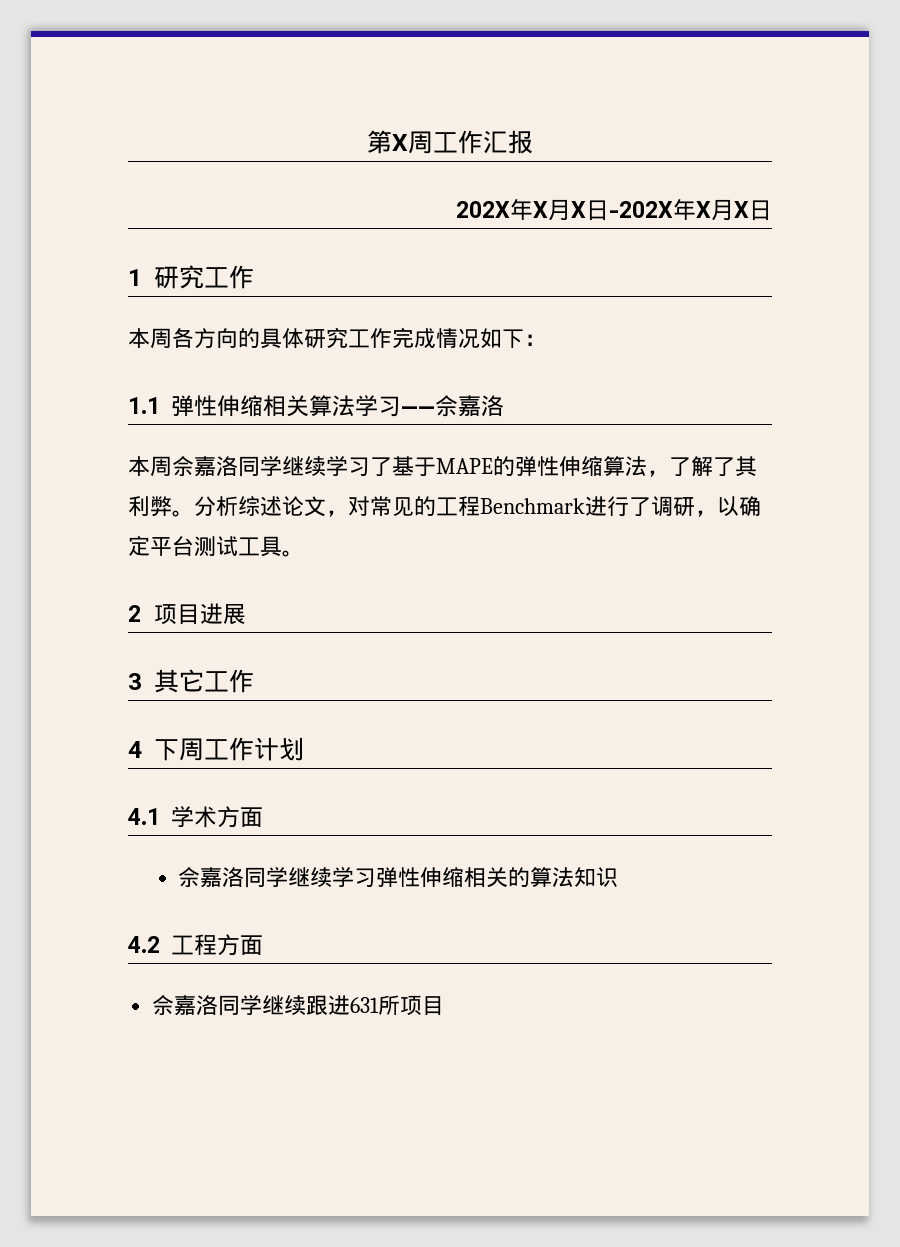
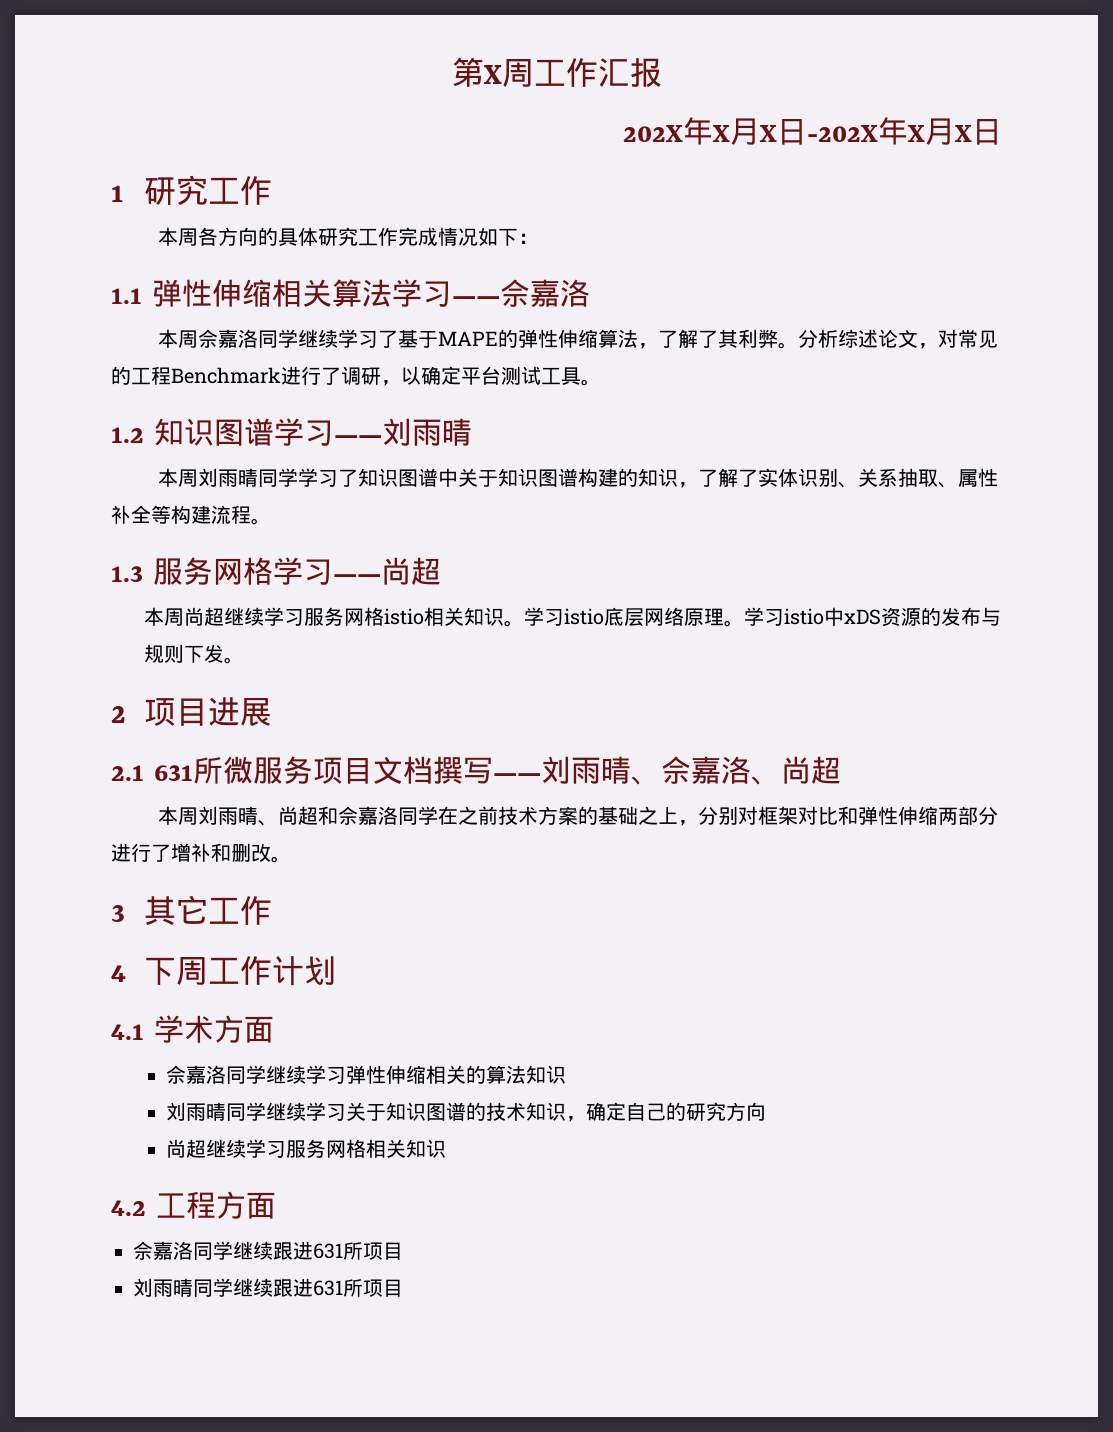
+ 1.2知识图谱学习——刘雨晴
+ 本周刘雨晴同学学习了知识图谱中关于知识图谱构建的知识，了解了实体识别、关系抽取、属性补全等构建流程。
+ 1.3服务网格学习——尚超
+ 本周尚超继续学习服务网格istio相关知识。学习istio底层网络原理。学习istio中xDS资源的发布与规则下发。
  2项目进展
+ 2.1 631所微服务项目文档撰写——刘雨晴、佘嘉洛、尚超
+ 本周刘雨晴、尚超和佘嘉洛同学在之前技术方案的基础之上，分别对框架对比和弹性伸缩两部分进行了增补和删改。
+ 刘雨晴同学继续学习关于知识图谱的技术知识，确定自己的研究方向
+ 尚超继续学习服务网格相关知识
+ 刘雨晴同学继续跟进631所项目

